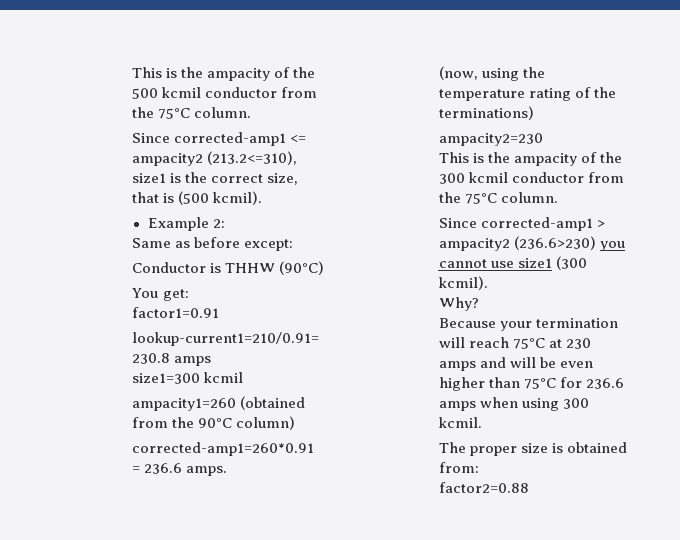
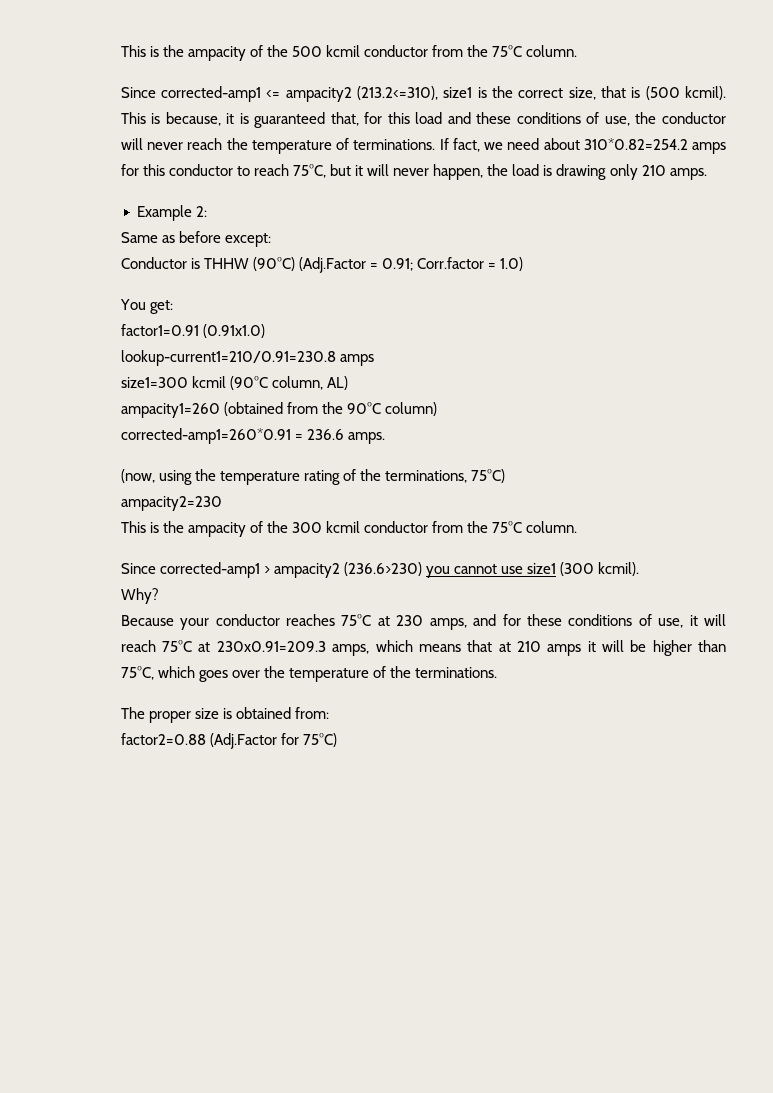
+ This is because, it is guaranteed that, for this load and these conditions of use, the conductor will never reach the temperature of terminations. If fact, we need about 310*0.82=254.2 amps for this conductor to reach 75°C, but it will never happen, the load is drawing only 210 amps.
- Conductor is THHW (90°C)
+ Conductor is THHW (90°C) (Adj.Factor = 0.91; Corr.factor = 1.0)
- factor1=0.91
+ factor1=0.91 (0.91x1.0)
- size1=300 kcmil
+ size1=300 kcmil (90°C column, AL)
- (now, using the temperature rating of the terminations)
+ (now, using the temperature rating of the terminations, 75°C)
- Because your termination will reach 75°C at 230 amps and will be even higher than 75°C for 236.6 amps when using 300 kcmil.
+ Because your conductor reaches 75°C at 230 amps, and for these conditions of use, it will reach 75°C at 230x0.91=209.3 amps, which means that at 210 amps it will be higher than 75°C, which goes over the temperature of the terminations.
- factor2=0.88
+ factor2=0.88 (Adj.Factor for 75°C)

